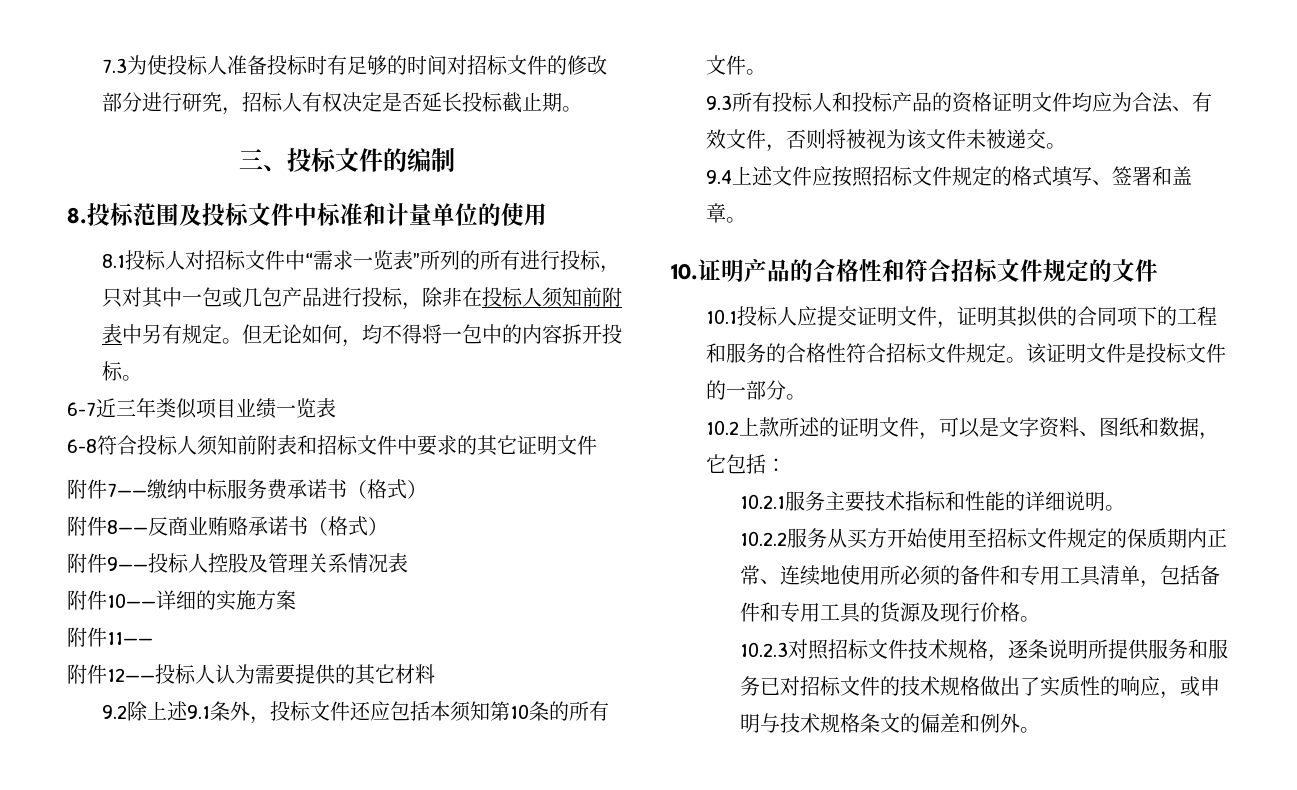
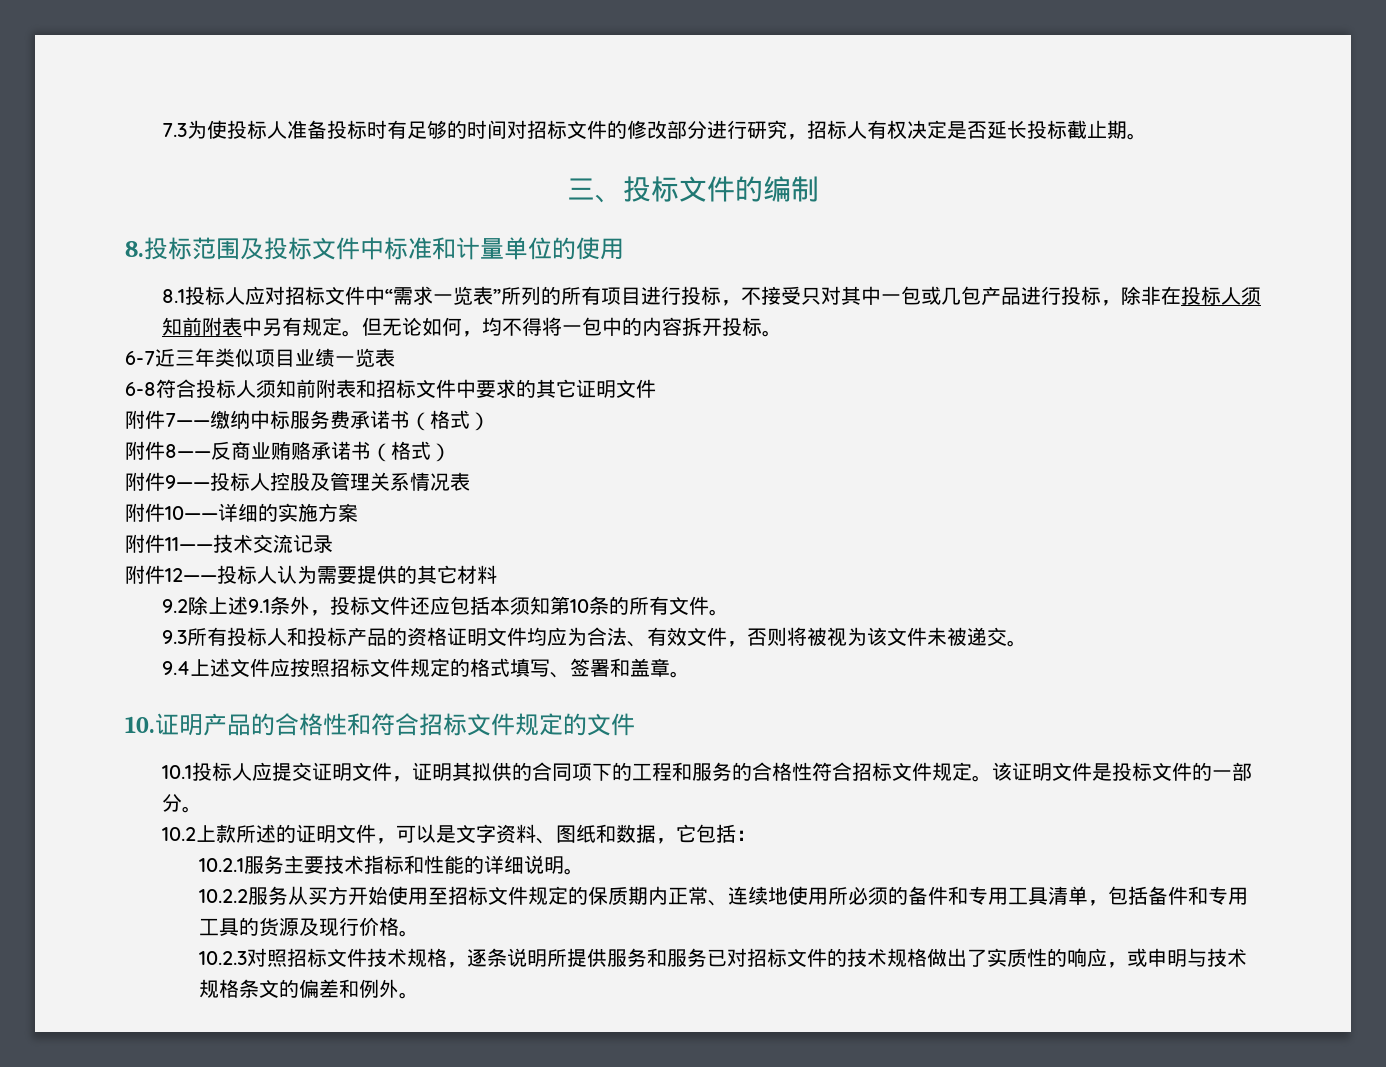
- 8.1投标人对招标文件中“需求一览表”所列的所有进行投标，只对其中一包或几包产品进行投标，除非在投标人须知前附表中另有规定。
+ 8.1投标人应对招标文件中“需求一览表”所列的所有项目进行投标，不接受只对其中一包或几包产品进行投标，除非在投标人须知前附表中另有规定。
- 附件11——
+ 附件11——技术交流记录

